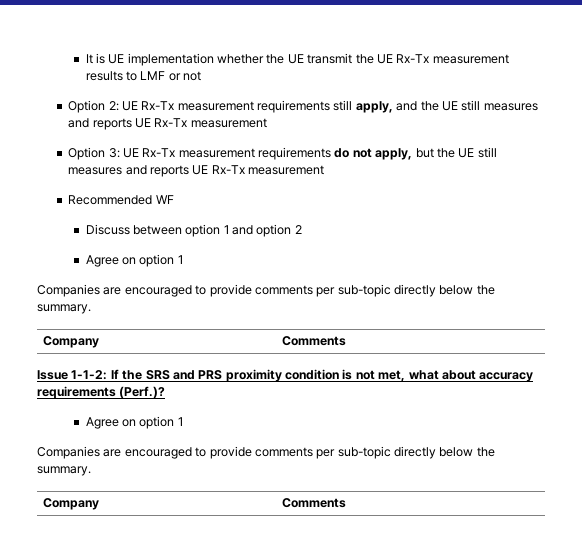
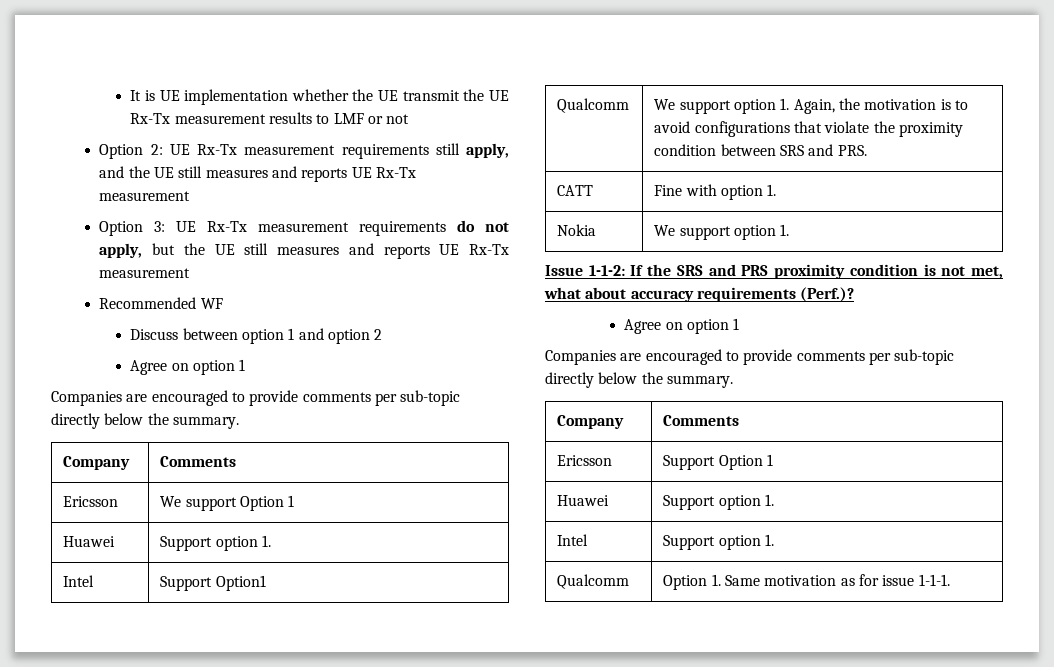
+ Ericsson | We support Option 1
+ Huawei | Support option 1.
+ Intel | Support Option1
+ Qualcomm | We support option 1. Again, the motivation is to avoid configurations that violate the proximity condition between SRS and PRS.
+ CATT | Fine with option 1.
+ Nokia | We support option 1.
+ Ericsson | Support Option 1
+ Huawei | Support option 1.
+ Intel | Support option 1.
+ Qualcomm | Option 1. Same motivation as for issue 1-1-1.

